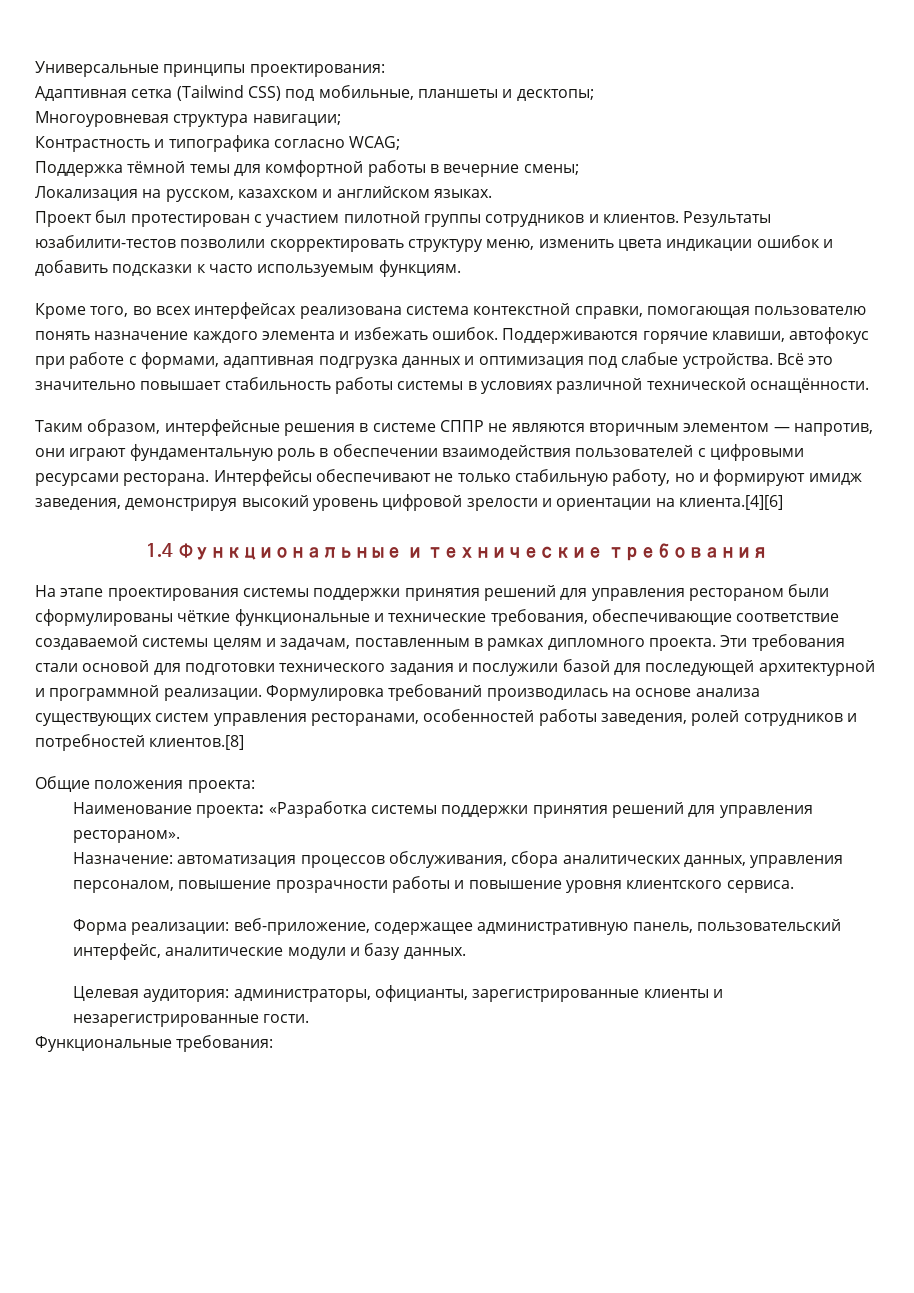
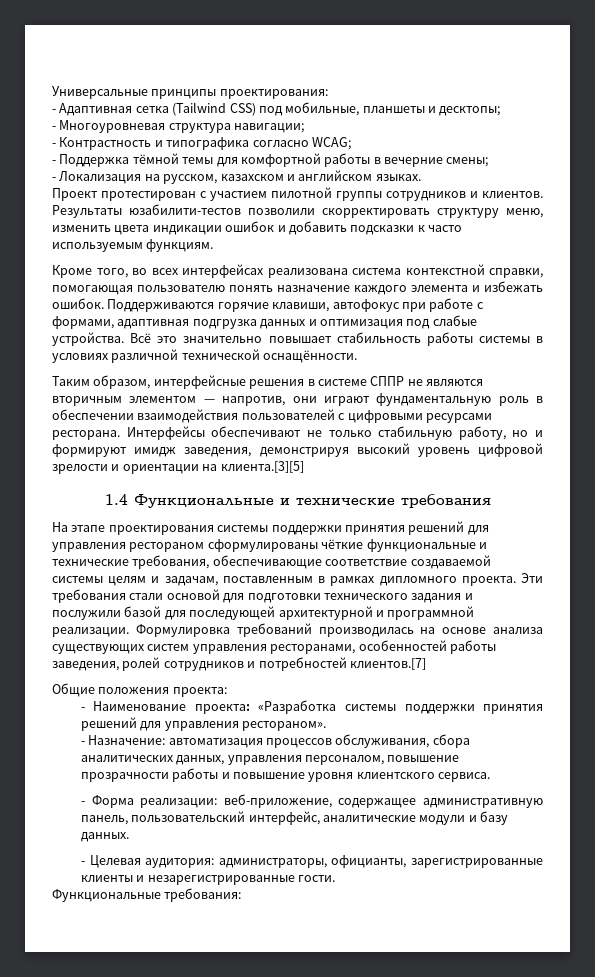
- Адаптивная сетка (Tailwind CSS) под мобильные, планшеты и десктопы;
+ - Адаптивная сетка (Tailwind CSS) под мобильные, планшеты и десктопы;
- Многоуровневая структура навигации;
+ - Многоуровневая структура навигации;
- Контрастность и типографика согласно WCAG;
+ - Контрастность и типографика согласно WCAG;
- Поддержка тёмной темы для комфортной работы в вечерние смены;
+ - Поддержка тёмной темы для комфортной работы в вечерние смены;
- Локализация на русском, казахском и английском языках.
+ - Локализация на русском, казахском и английском языках.
- Проект был протестирован с участием пилотной группы сотрудников и клиентов.
+ Проект протестирован с участием пилотной группы сотрудников и клиентов.
- Интерфейсы обеспечивают не только стабильную работу, но и формируют имидж заведения, демонстрируя высокий уровень цифровой зрелости и ориентации на клиента.[4][6]
+ Интерфейсы обеспечивают не только стабильную работу, но и формируют имидж заведения, демонстрируя высокий уровень цифровой зрелости и ориентации на клиента.[3][5]
- На этапе проектирования системы поддержки принятия решений для управления рестораном были сформулированы чёткие функциональные и технические требования, обеспечивающие соответствие создаваемой системы целям и задачам, поставленным в рамках дипломного проекта.
+ На этапе проектирования системы поддержки принятия решений для управления рестораном сформулированы чёткие функциональные и технические требования, обеспечивающие соответствие создаваемой системы целям и задачам, поставленным в рамках дипломного проекта.
- Формулировка требований производилась на основе анализа существующих систем управления ресторанами, особенностей работы заведения, ролей сотрудников и потребностей клиентов.[8]
+ Формулировка требований производилась на основе анализа существующих систем управления ресторанами, особенностей работы заведения, ролей сотрудников и потребностей клиентов.[7]
- Наименование проекта: «Разработка системы поддержки принятия решений для управления рестораном».
+ - Наименование проекта: «Разработка системы поддержки принятия решений для управления рестораном».
- Назначение: автоматизация процессов обслуживания, сбора аналитических данных, управления персоналом, повышение прозрачности работы и повышение уровня клиентского сервиса.
+ - Назначение: автоматизация процессов обслуживания, сбора аналитических данных, управления персоналом, повышение прозрачности работы и повышение уровня клиентского сервиса.
- Форма реализации: веб-приложение, содержащее административную панель, пользовательский интерфейс, аналитические модули и базу данных.
+ - Форма реализации: веб-приложение, содержащее административную панель, пользовательский интерфейс, аналитические модули и базу данных.
- Целевая аудитория: администраторы, официанты, зарегистрированные клиенты и незарегистрированные гости.
+ - Целевая аудитория: администраторы, официанты, зарегистрированные клиенты и незарегистрированные гости.

